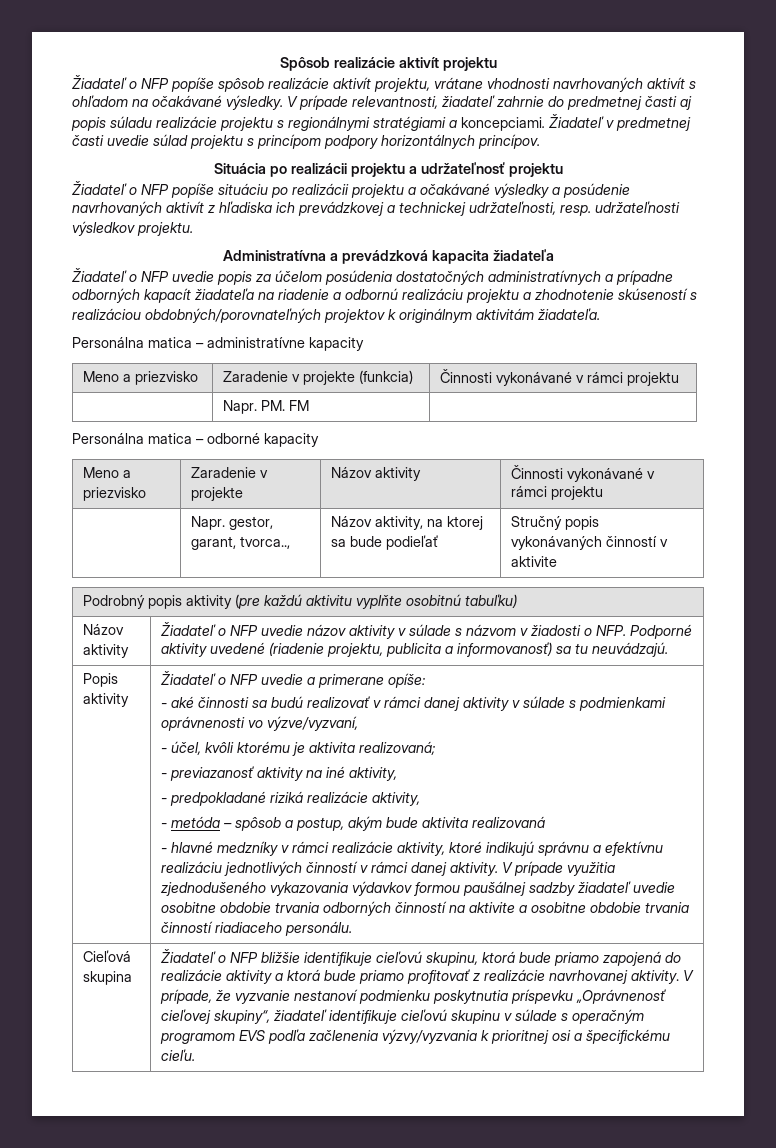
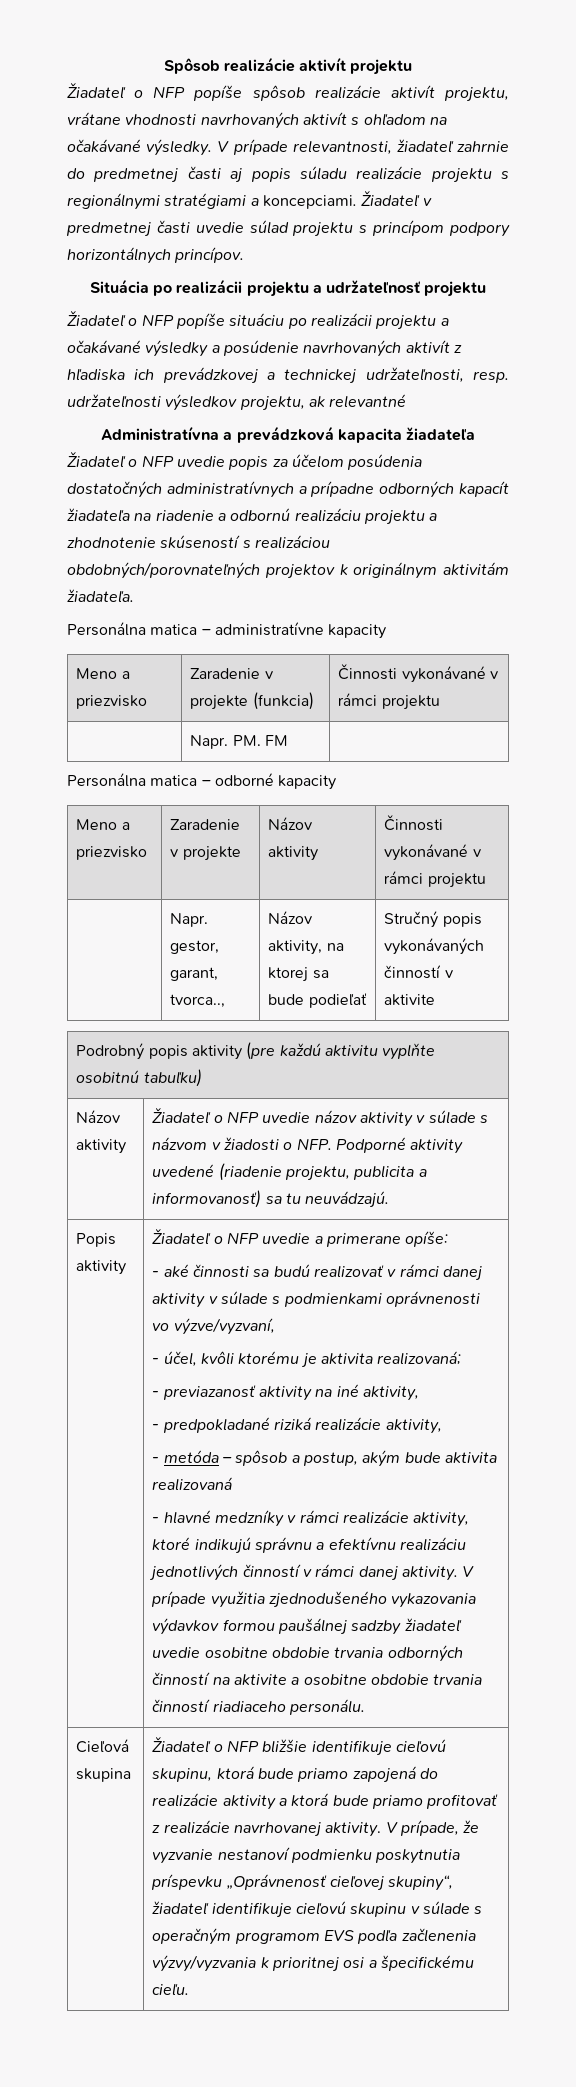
- Žiadateľ o NFP popíše situáciu po realizácii projektu a očakávané výsledky a posúdenie navrhovaných aktivít z hľadiska ich prevádzkovej a technickej udržateľnosti, resp. udržateľnosti výsledkov projektu.
+ Žiadateľ o NFP popíše situáciu po realizácii projektu a očakávané výsledky a posúdenie navrhovaných aktivít z hľadiska ich prevádzkovej a technickej udržateľnosti, resp. udržateľnosti výsledkov projektu, ak relevantné

